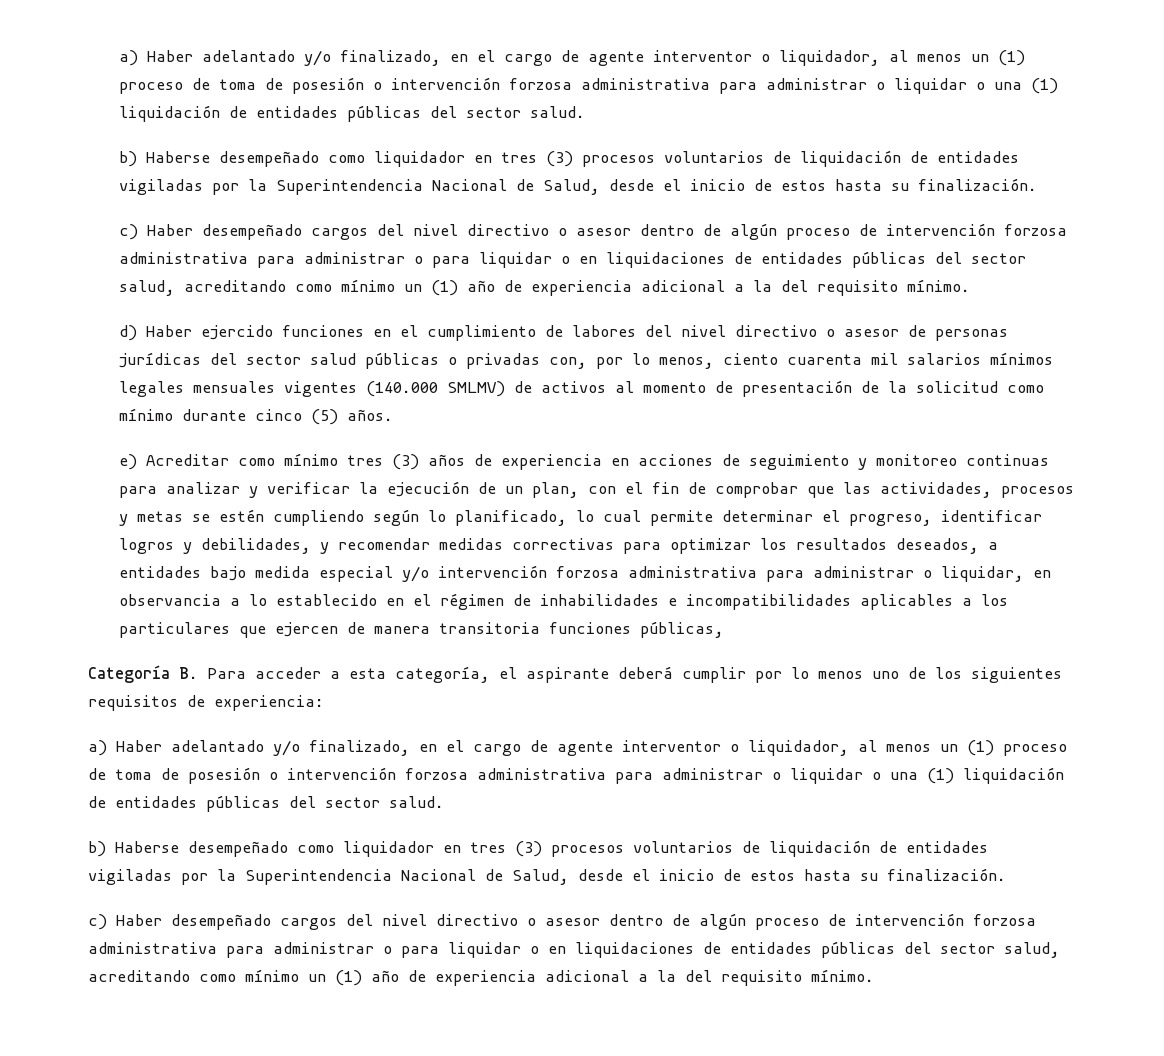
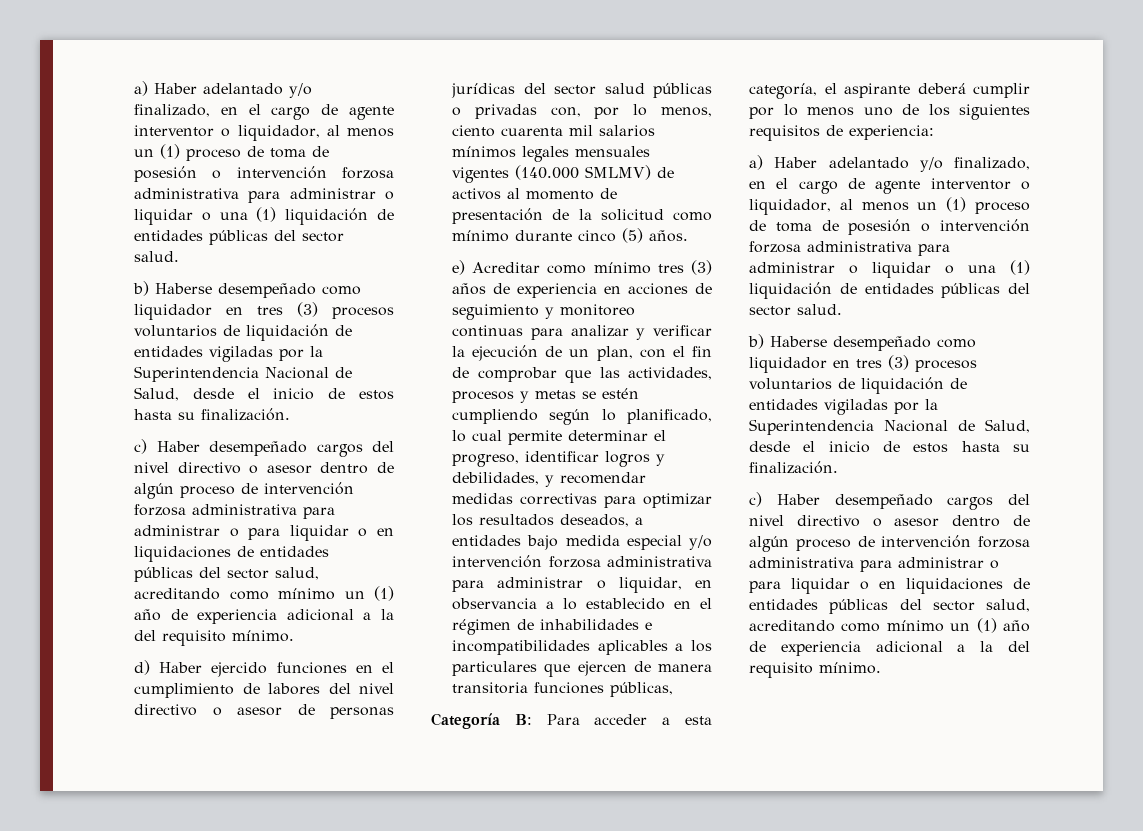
- Categoría B. Para acceder a esta categoría, el aspirante deberá cumplir por lo menos uno de los siguientes requisitos de experiencia:
+ Categoría B: Para acceder a esta categoría, el aspirante deberá cumplir por lo menos uno de los siguientes requisitos de experiencia:

